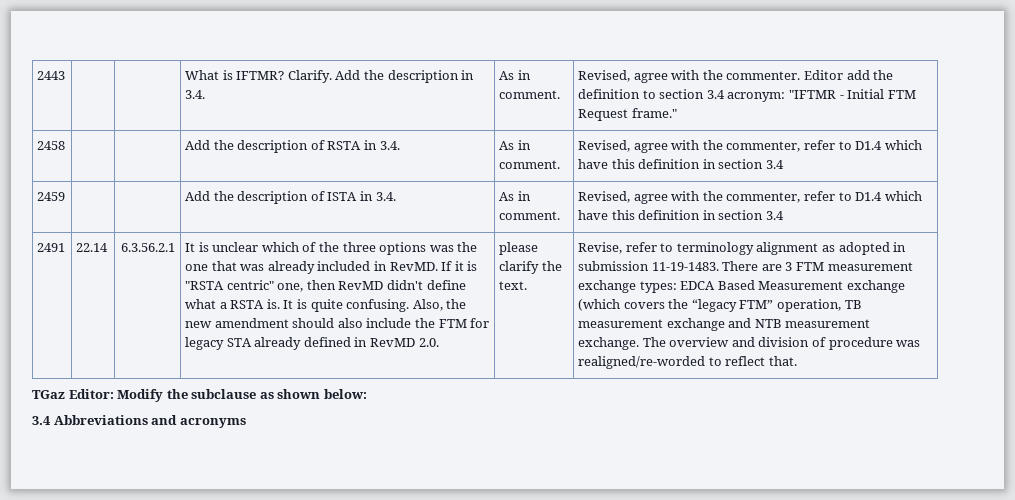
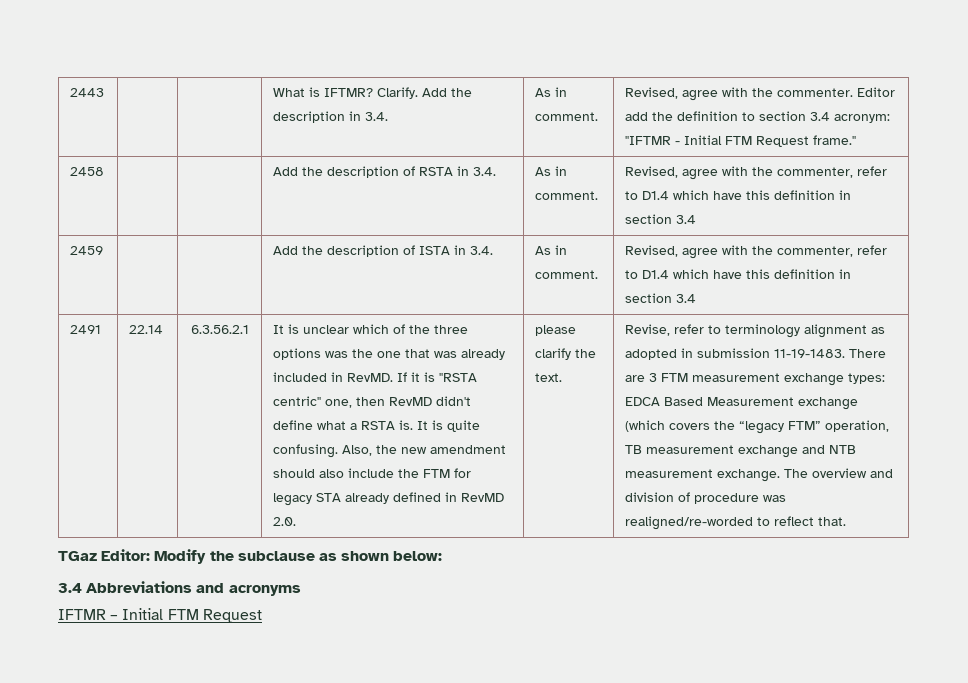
+ IFTMR – Initial FTM Request

